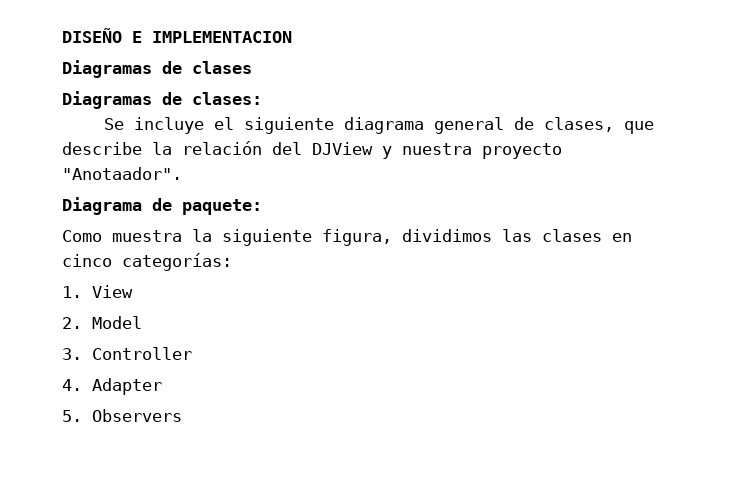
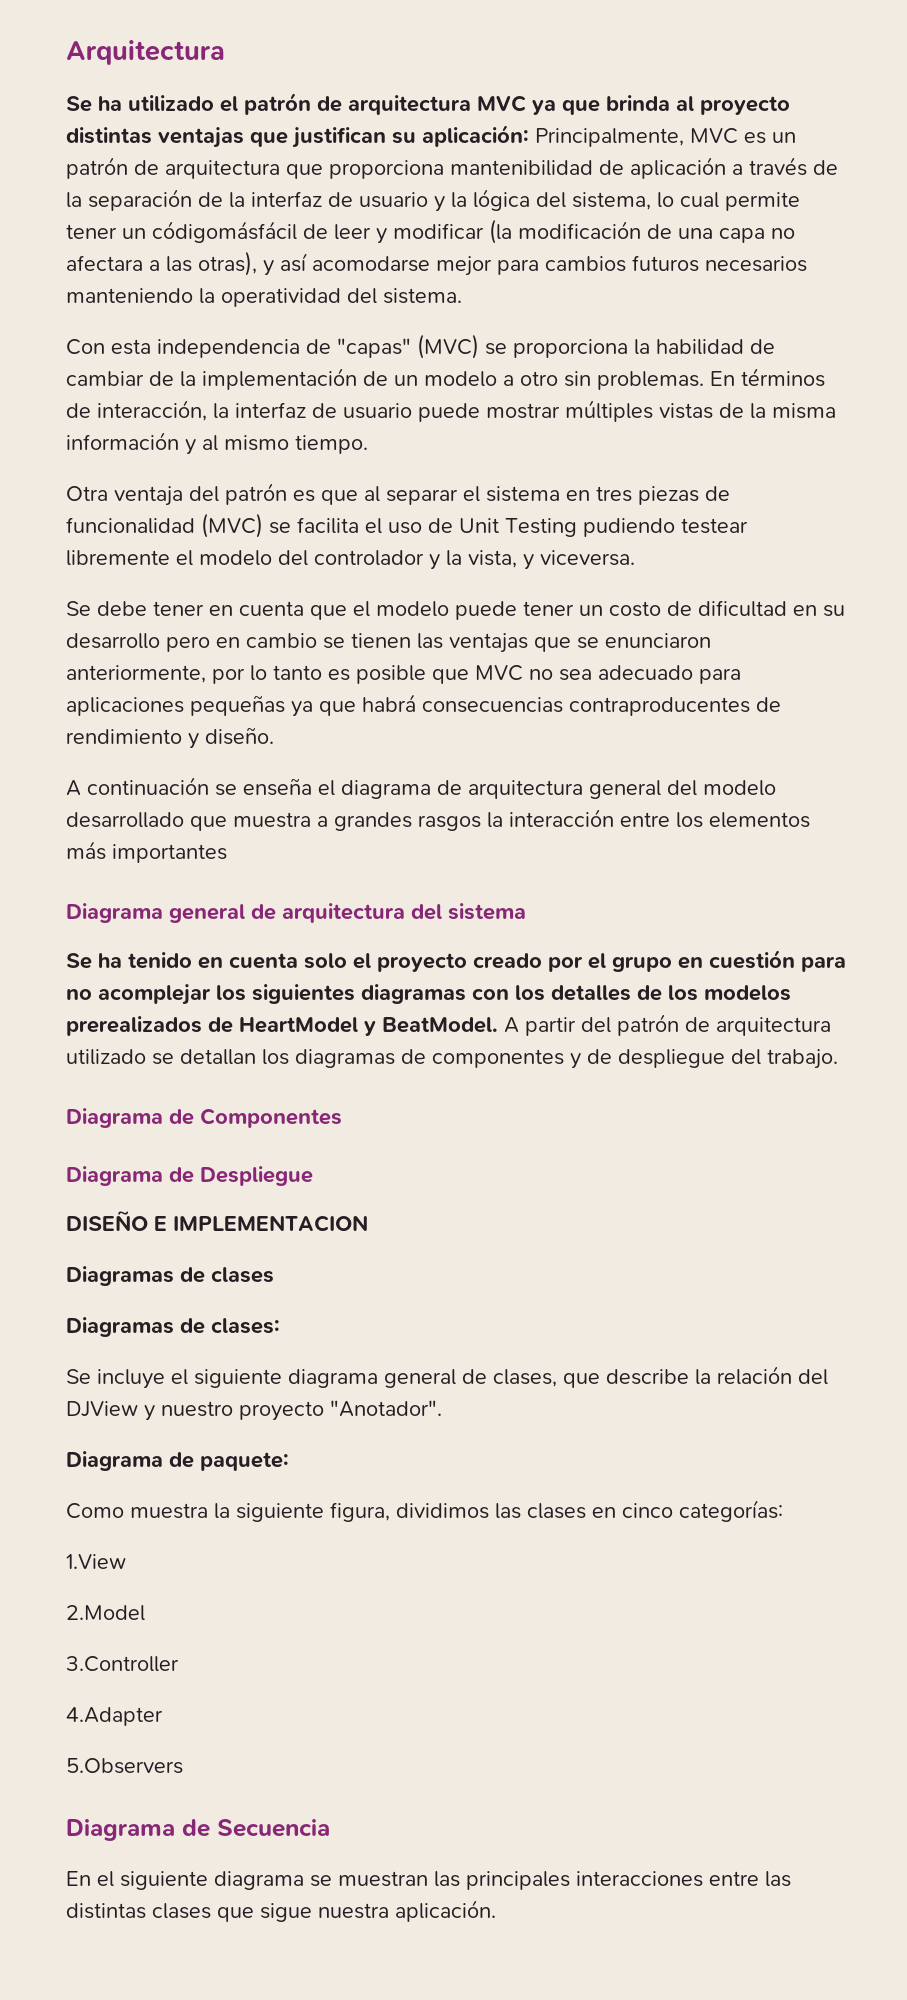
+ Arquitectura
+ Se ha utilizado el patrón de arquitectura MVC ya que brinda al proyecto distintas ventajas que justifican su aplicación: Principalmente, MVC es un patrón de arquitectura que proporciona mantenibilidad de aplicación a través de la separación de la interfaz de usuario y la lógica del sistema, lo cual permite tener un códigomásfácil de leer y modificar (la modificación de una capa no afectara a las otras), y así acomodarse mejor para cambios futuros necesarios manteniendo la operatividad del sistema.
+ Con esta independencia de "capas" (MVC) se proporciona la habilidad de cambiar de la implementación de un modelo a otro sin problemas. En términos de interacción, la interfaz de usuario puede mostrar múltiples vistas de la misma información y al mismo tiempo.
+ Otra ventaja del patrón es que al separar el sistema en tres piezas de funcionalidad (MVC) se facilita el uso de Unit Testing pudiendo testear libremente el modelo del controlador y la vista, y viceversa.
+ Se debe tener en cuenta que el modelo puede tener un costo de dificultad en su desarrollo pero en cambio se tienen las ventajas que se enunciaron anteriormente, por lo tanto es posible que MVC no sea adecuado para aplicaciones pequeñas ya que habrá consecuencias contraproducentes de rendimiento y diseño.
+ A continuación se enseña el diagrama de arquitectura general del modelo desarrollado que muestra a grandes rasgos la interacción entre los elementos más importantes
+ Diagrama general de arquitectura del sistema
+ Se ha tenido en cuenta solo el proyecto creado por el grupo en cuestión para no acomplejar los siguientes diagramas con los detalles de los modelos prerealizados de HeartModel y BeatModel. A partir del patrón de arquitectura utilizado se detallan los diagramas de componentes y de despliegue del trabajo.
+ Diagrama de Componentes
+ Diagrama de Despliegue
- Se incluye el siguiente diagrama general de clases, que describe la relación del DJView y nuestra proyecto "Anotaador".
+ Se incluye el siguiente diagrama general de clases, que describe la relación del DJView y nuestro proyecto "Anotador".
- 1. View
- 2. Model
- 3. Controller
- 4. Adapter
- 5. Observers
+ 1.View
+ 2.Model
+ 3.Controller
+ 4.Adapter
+ 5.Observers
+ Diagrama de Secuencia
+ En el siguiente diagrama se muestran las principales interacciones entre las distintas clases que sigue nuestra aplicación.

